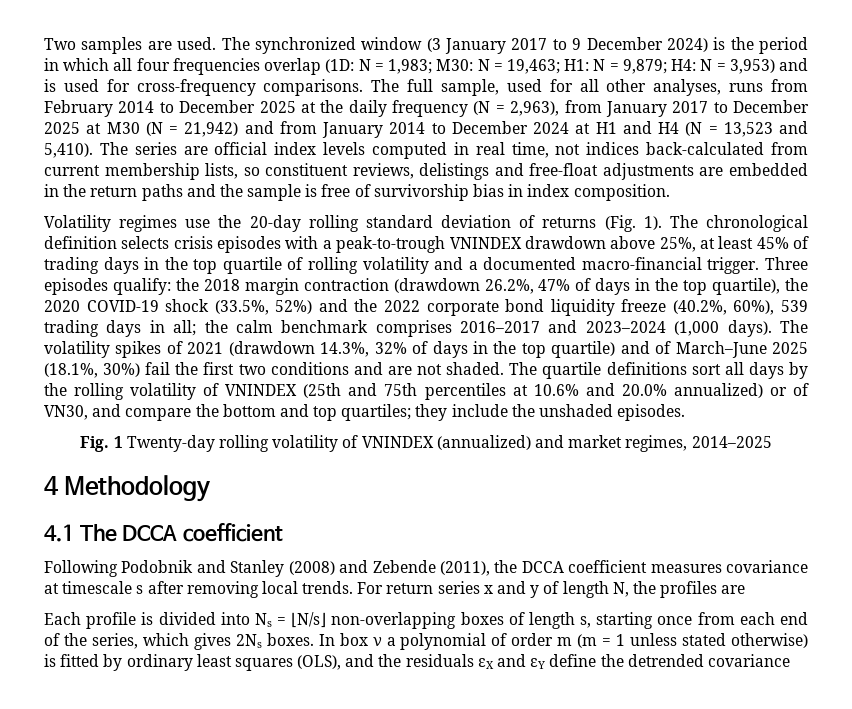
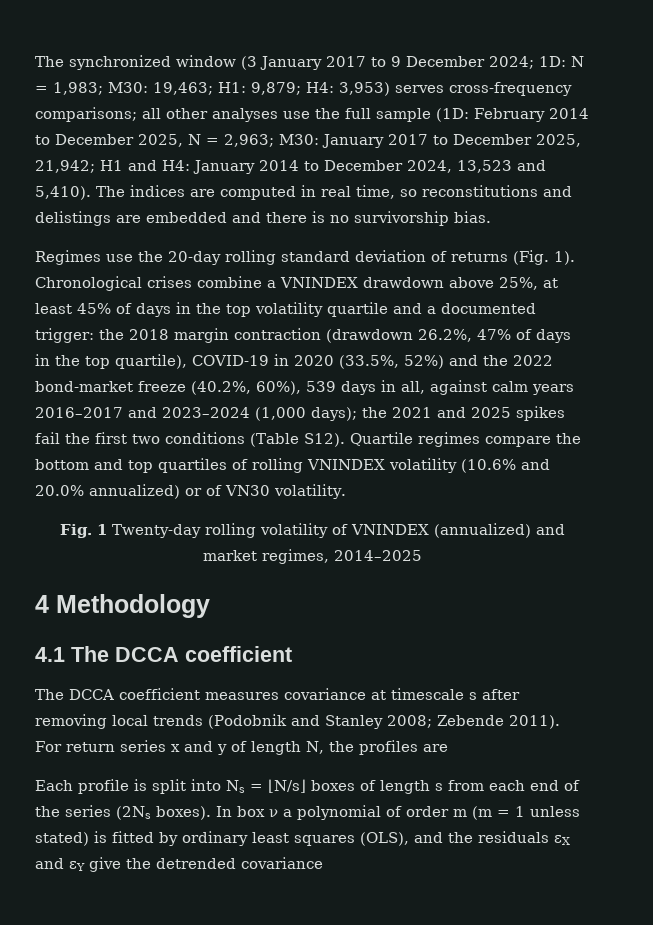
- Two samples are used. The synchronized window (3 January 2017 to 9 December 2024) is the period in which all four frequencies overlap (1D: N = 1,983; M30: N = 19,463; H1: N = 9,879; H4: N = 3,953) and is used for cross-frequency comparisons. The full sample, used for all other analyses, runs from February 2014 to December 2025 at the daily frequency (N = 2,963), from January 2017 to December 2025 at M30 (N = 21,942) and from January 2014 to December 2024 at H1 and H4 (N = 13,523 and 5,410). The series are official index levels computed in real time, not indices back-calculated from current membership lists, so constituent reviews, delistings and free-float adjustments are embedded in the return paths and the sample is free of survivorship bias in index composition.
- Volatility regimes use the 20-day rolling standard deviation of returns (Fig. 1).
+ The synchronized window (3 January 2017 to 9 December 2024; 1D: N = 1,983; M30: 19,463; H1: 9,879; H4: 3,953) serves cross-frequency comparisons; all other analyses use the full sample (1D: February 2014 to December 2025, N = 2,963; M30: January 2017 to December 2025, 21,942; H1 and H4: January 2014 to December 2024, 13,523 and 5,410). The indices are computed in real time, so reconstitutions and delistings are embedded and there is no survivorship bias.
+ Regimes use the 20-day rolling standard deviation of returns (Fig. 1).
- The chronological definition selects crisis episodes with a peak-to-trough VNINDEX drawdown above 25%, at least 45% of trading days in the top quartile of rolling volatility and a documented macro-financial trigger. Three episodes qualify: the 2018 margin contraction (drawdown 26.2%, 47% of days in the top quartile), the 2020 COVID-19 shock (33.5%, 52%) and the 2022 corporate bond liquidity freeze (40.2%, 60%), 539 trading days in all; the calm benchmark comprises 2016–2017 and 2023–2024 (1,000 days). The volatility spikes of 2021 (drawdown 14.3%, 32% of days in the top quartile) and of March–June 2025 (18.1%, 30%) fail the first two conditions and are not shaded. The quartile definitions sort all days by the rolling volatility of VNINDEX (25th and 75th percentiles at 10.6% and 20.0% annualized) or of VN30, and compare the bottom and top quartiles; they include the unshaded episodes.
+ Chronological crises combine a VNINDEX drawdown above 25%, at least 45% of days in the top volatility quartile and a documented trigger: the 2018 margin contraction (drawdown 26.2%, 47% of days in the top quartile), COVID-19 in 2020 (33.5%, 52%) and the 2022 bond-market freeze (40.2%, 60%), 539 days in all, against calm years 2016–2017 and 2023–2024 (1,000 days); the 2021 and 2025 spikes fail the first two conditions (Table S12). Quartile regimes compare the bottom and top quartiles of rolling VNINDEX volatility (10.6% and 20.0% annualized) or of VN30 volatility.
- Following Podobnik and Stanley (2008) and Zebende (2011), the DCCA coefficient measures covariance at timescale s after removing local trends.
+ The DCCA coefficient measures covariance at timescale s after removing local trends (Podobnik and Stanley 2008; Zebende 2011).
- Each profile is divided into Ns = ⌊N/s⌋ non-overlapping boxes of length s, starting once from each end of the series, which gives 2Ns boxes.
+ Each profile is split into Ns = ⌊N/s⌋ boxes of length s from each end of the series (2Ns boxes).
- In box ν a polynomial of order m (m = 1 unless stated otherwise) is fitted by ordinary least squares (OLS), and the residuals εX and εY define the detrended covariance
+ In box ν a polynomial of order m (m = 1 unless stated) is fitted by ordinary least squares (OLS), and the residuals εX and εY give the detrended covariance

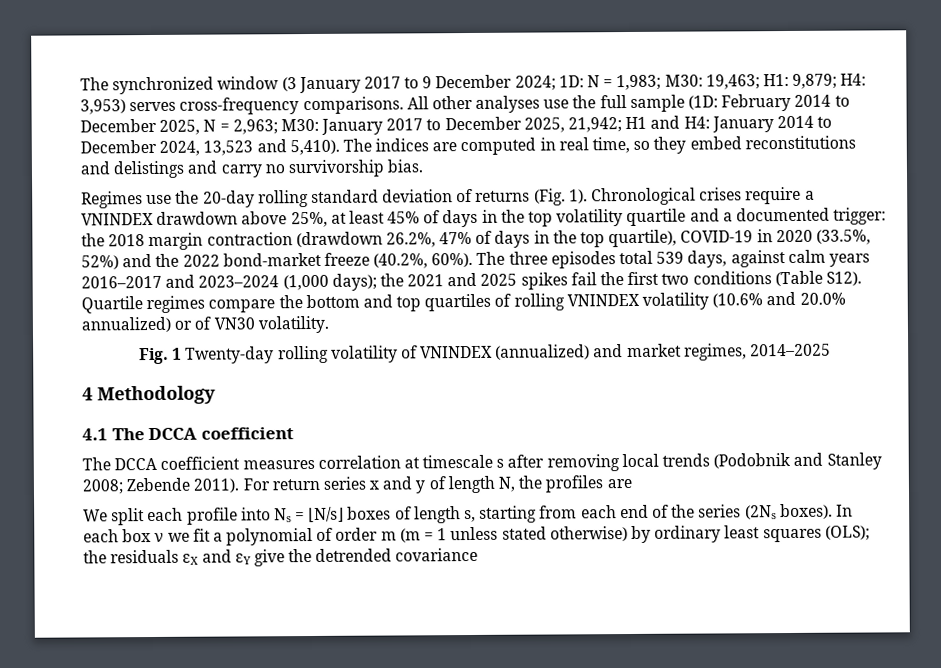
- The synchronized window (3 January 2017 to 9 December 2024; 1D: N = 1,983; M30: 19,463; H1: 9,879; H4: 3,953) serves cross-frequency comparisons; all other analyses use the full sample (1D: February 2014 to December 2025, N = 2,963; M30: January 2017 to December 2025, 21,942; H1 and H4: January 2014 to December 2024, 13,523 and 5,410).
+ The synchronized window (3 January 2017 to 9 December 2024; 1D: N = 1,983; M30: 19,463; H1: 9,879; H4: 3,953) serves cross-frequency comparisons. All other analyses use the full sample (1D: February 2014 to December 2025, N = 2,963; M30: January 2017 to December 2025, 21,942; H1 and H4: January 2014 to December 2024, 13,523 and 5,410).
- The indices are computed in real time, so reconstitutions and delistings are embedded and there is no survivorship bias.
+ The indices are computed in real time, so they embed reconstitutions and delistings and carry no survivorship bias.
- Chronological crises combine a VNINDEX drawdown above 25%, at least 45% of days in the top volatility quartile and a documented trigger:
+ Chronological crises require a VNINDEX drawdown above 25%, at least 45% of days in the top volatility quartile and a documented trigger:
- the 2018 margin contraction (drawdown 26.2%, 47% of days in the top quartile), COVID-19 in 2020 (33.5%, 52%) and the 2022 bond-market freeze (40.2%, 60%), 539 days in all, against calm years 2016–2017 and 2023–2024 (1,000 days);
+ the 2018 margin contraction (drawdown 26.2%, 47% of days in the top quartile), COVID-19 in 2020 (33.5%, 52%) and the 2022 bond-market freeze (40.2%, 60%). The three episodes total 539 days, against calm years 2016–2017 and 2023–2024 (1,000 days);
- The DCCA coefficient measures covariance at timescale s after removing local trends (Podobnik and Stanley 2008; Zebende 2011).
+ The DCCA coefficient measures correlation at timescale s after removing local trends (Podobnik and Stanley 2008; Zebende 2011).
- Each profile is split into Ns = ⌊N/s⌋ boxes of length s from each end of the series (2Ns boxes).
+ We split each profile into Ns = ⌊N/s⌋ boxes of length s, starting from each end of the series (2Ns boxes).
- In box ν a polynomial of order m (m = 1 unless stated) is fitted by ordinary least squares (OLS), and the residuals εX and εY give the detrended covariance
+ In each box ν we fit a polynomial of order m (m = 1 unless stated otherwise) by ordinary least squares (OLS); the residuals εX and εY give the detrended covariance

